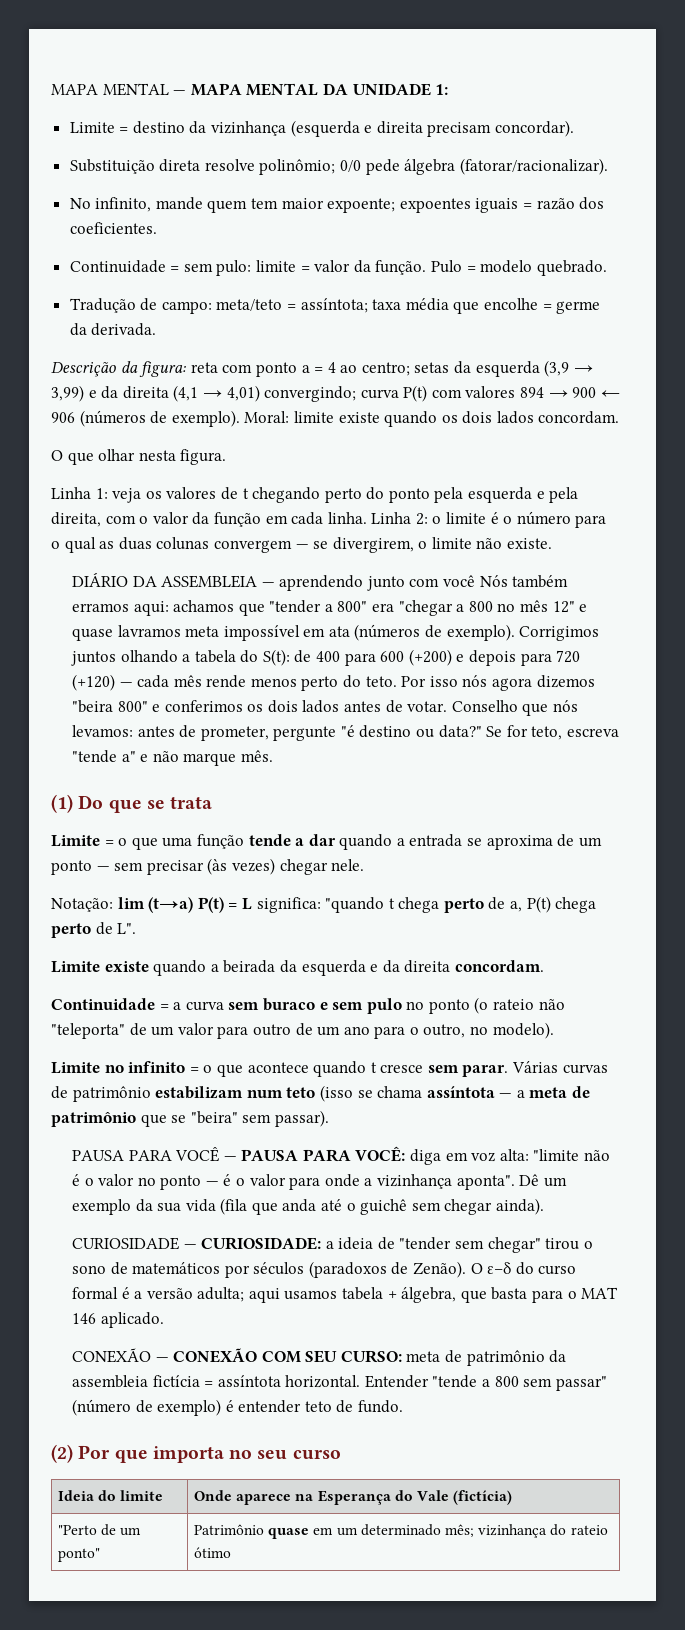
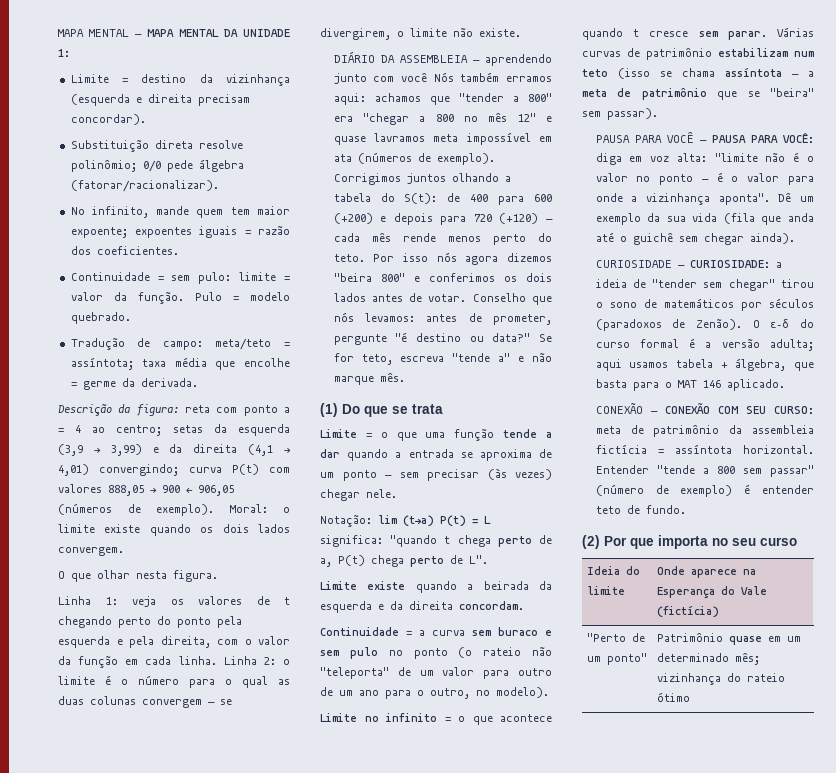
- Descrição da figura: reta com ponto a = 4 ao centro; setas da esquerda (3,9 → 3,99) e da direita (4,1 → 4,01) convergindo; curva P(t) com valores 894 → 900 ← 906 (números de exemplo).
+ Descrição da figura: reta com ponto a = 4 ao centro; setas da esquerda (3,9 → 3,99) e da direita (4,1 → 4,01) convergindo; curva P(t) com valores 888,05 → 900 ← 906,05 (números de exemplo).
- Moral: limite existe quando os dois lados concordam.
+ Moral: o limite existe quando os dois lados convergem.

